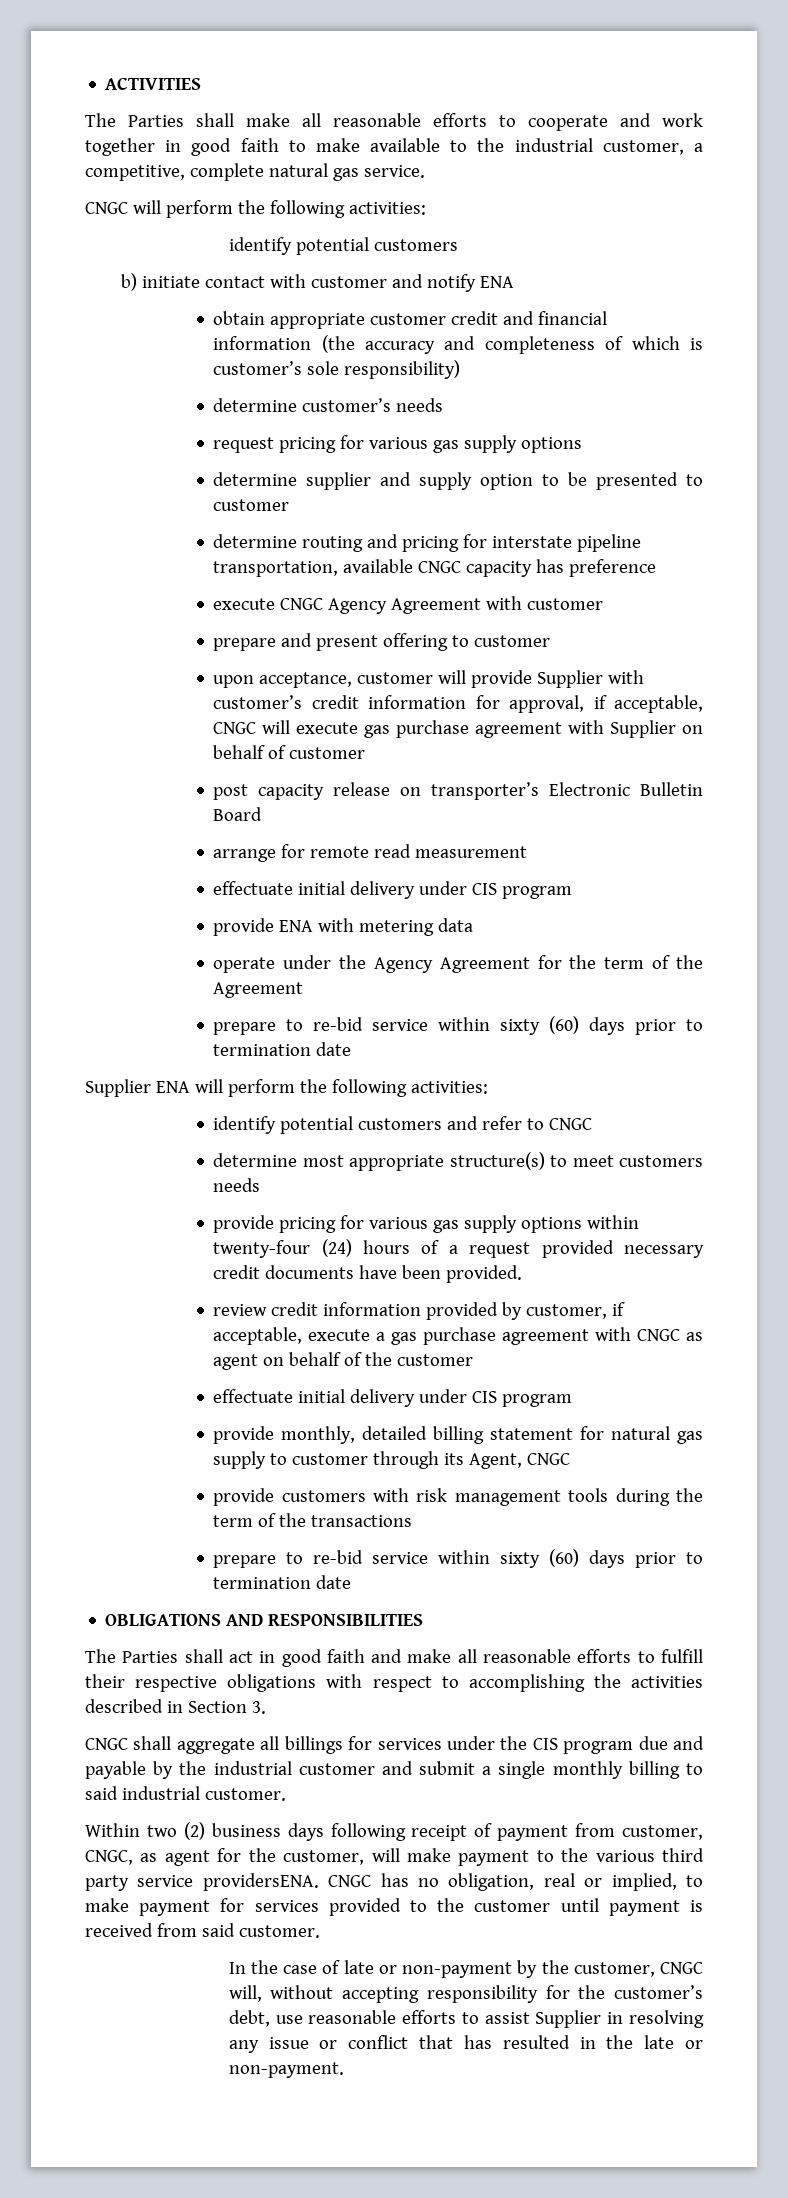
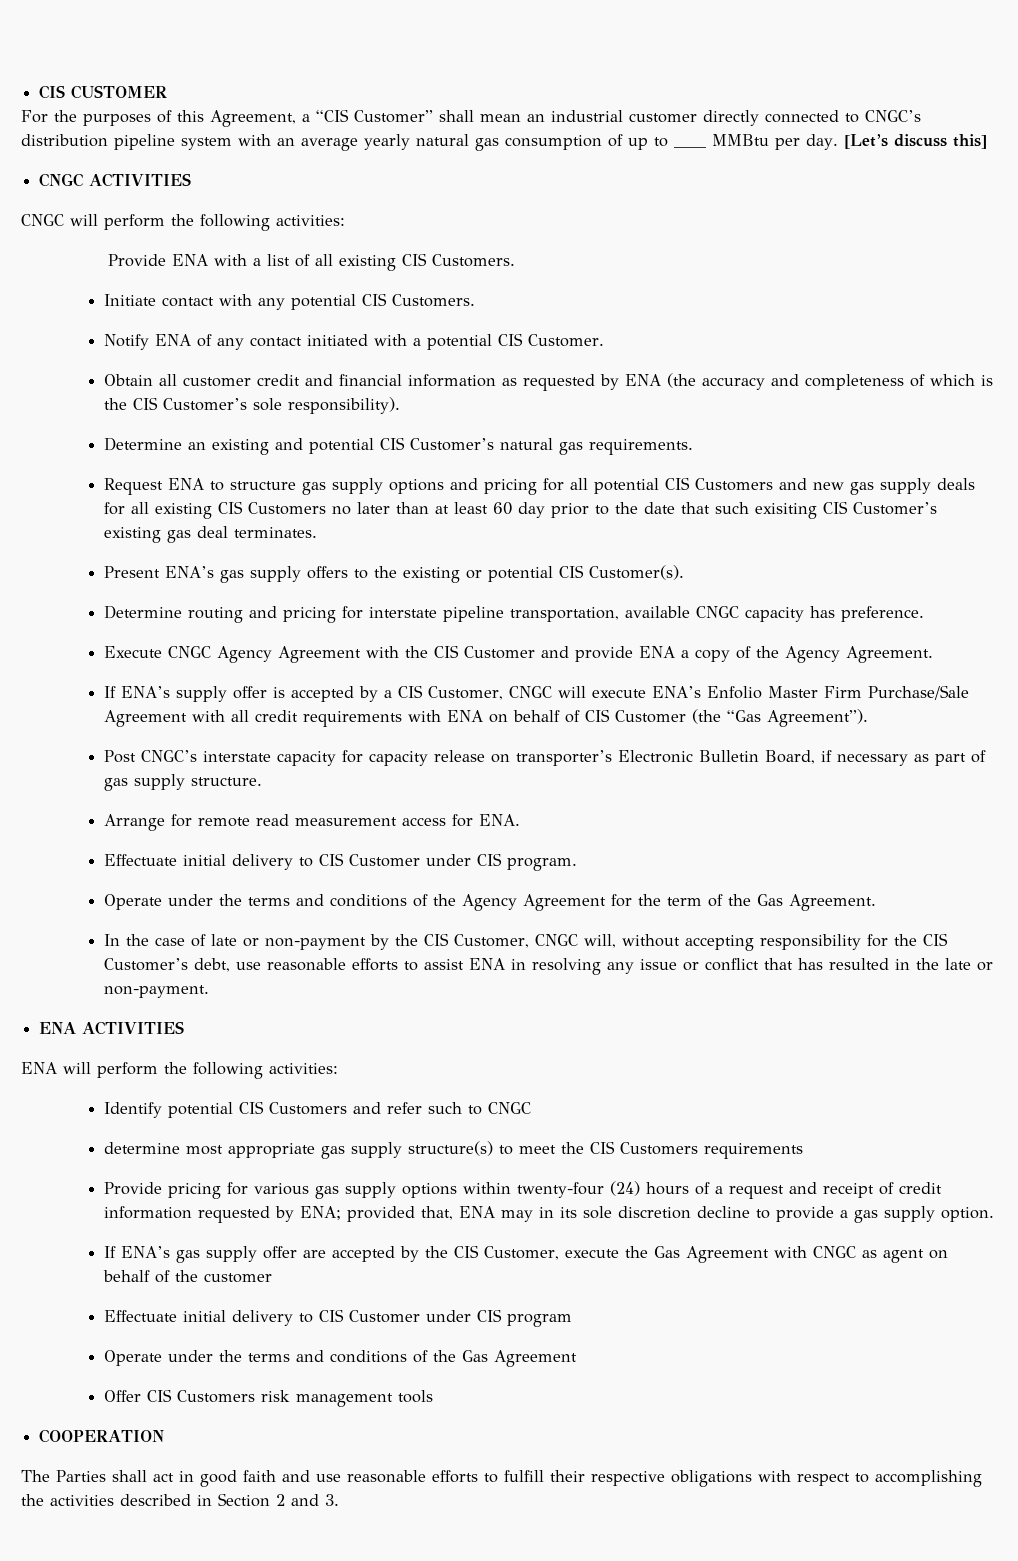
- ACTIVITIES
- The Parties shall make all reasonable efforts to cooperate and work together in good faith to make available to the industrial customer, a competitive, complete natural gas service.
+ CIS CUSTOMER
+ For the purposes of this Agreement, a “CIS Customer” shall mean an industrial customer directly connected to CNGC’s distribution pipeline system with an average yearly natural gas consumption of up to ____ MMBtu per day. [Let’s discuss this]
+ CNGC ACTIVITIES
  CNGC will perform the following activities:
- identify potential customers
- b) initiate contact with customer and notify ENA
- obtain appropriate customer credit and financial information (the accuracy and completeness of which is customer’s sole responsibility)
- determine customer’s needs
- request pricing for various gas supply options
- determine supplier and supply option to be presented to customer
- determine routing and pricing for interstate pipeline transportation, available CNGC capacity has preference
- execute CNGC Agency Agreement with customer
- prepare and present offering to customer
- upon acceptance, customer will provide Supplier with customer’s credit information for approval, if acceptable, CNGC will execute gas purchase agreement with Supplier on behalf of customer
- post capacity release on transporter’s Electronic Bulletin Board
- arrange for remote read measurement
- effectuate initial delivery under CIS program
- provide ENA with metering data
- operate under the Agency Agreement for the term of the Agreement
- prepare to re-bid service within sixty (60) days prior to termination date
- Supplier ENA will perform the following activities:
+ Provide ENA with a list of all existing CIS Customers.
+ Initiate contact with any potential CIS Customers.
+ Notify ENA of any contact initiated with a potential CIS Customer.
+ Obtain all customer credit and financial information as requested by ENA (the accuracy and completeness of which is the CIS Customer’s sole responsibility).
+ Determine an existing and potential CIS Customer’s natural gas requirements.
+ Request ENA to structure gas supply options and pricing for all potential CIS Customers and new gas supply deals for all existing CIS Customers no later than at least 60 day prior to the date that such exisiting CIS Customer’s existing gas deal terminates.
+ Present ENA’s gas supply offers to the existing or potential CIS Customer(s).
+ Determine routing and pricing for interstate pipeline transportation, available CNGC capacity has preference.
+ Execute CNGC Agency Agreement with the CIS Customer and provide ENA a copy of the Agency Agreement.
+ If ENA’s supply offer is accepted by a CIS Customer, CNGC will execute ENA’s Enfolio Master Firm Purchase/Sale Agreement with all credit requirements with ENA on behalf of CIS Customer (the “Gas Agreement”).
+ Post CNGC’s interstate capacity for capacity release on transporter’s Electronic Bulletin Board, if necessary as part of gas supply structure.
+ Arrange for remote read measurement access for ENA.
+ Effectuate initial delivery to CIS Customer under CIS program.
+ Operate under the terms and conditions of the Agency Agreement for the term of the Gas Agreement.
+ In the case of late or non-payment by the CIS Customer, CNGC will, without accepting responsibility for the CIS Customer’s debt, use reasonable efforts to assist ENA in resolving any issue or conflict that has resulted in the late or non-payment.
+ ENA ACTIVITIES
+ ENA will perform the following activities:
- identify potential customers and refer to CNGC
+ Identify potential CIS Customers and refer such to CNGC
- determine most appropriate structure(s) to meet customers needs
- provide pricing for various gas supply options within twenty-four (24) hours of a request provided necessary credit documents have been provided.
- review credit information provided by customer, if acceptable, execute a gas purchase agreement with CNGC as agent on behalf of the customer
- effectuate initial delivery under CIS program
- provide monthly, detailed billing statement for natural gas supply to customer through its Agent, CNGC
- provide customers with risk management tools during the term of the transactions
- prepare to re-bid service within sixty (60) days prior to termination date
- OBLIGATIONS AND RESPONSIBILITIES
+ determine most appropriate gas supply structure(s) to meet the CIS Customers requirements
+ Provide pricing for various gas supply options within twenty-four (24) hours of a request and receipt of credit information requested by ENA; provided that, ENA may in its sole discretion decline to provide a gas supply option.
+ If ENA’s gas supply offer are accepted by the CIS Customer, execute the Gas Agreement with CNGC as agent on behalf of the customer
+ Effectuate initial delivery to CIS Customer under CIS program
+ Operate under the terms and conditions of the Gas Agreement
+ Offer CIS Customers risk management tools
+ COOPERATION
- The Parties shall act in good faith and make all reasonable efforts to fulfill their respective obligations with respect to accomplishing the activities described in Section 3.
+ The Parties shall act in good faith and use reasonable efforts to fulfill their respective obligations with respect to accomplishing the activities described in Section 2 and 3.
- CNGC shall aggregate all billings for services under the CIS program due and payable by the industrial customer and submit a single monthly billing to said industrial customer.
- Within two (2) business days following receipt of payment from customer, CNGC, as agent for the customer, will make payment to the various third party service providersENA. CNGC has no obligation, real or implied, to make payment for services provided to the customer until payment is received from said customer.
- In the case of late or non-payment by the customer, CNGC will, without accepting responsibility for the customer’s debt, use reasonable efforts to assist Supplier in resolving any issue or conflict that has resulted in the late or non-payment.

